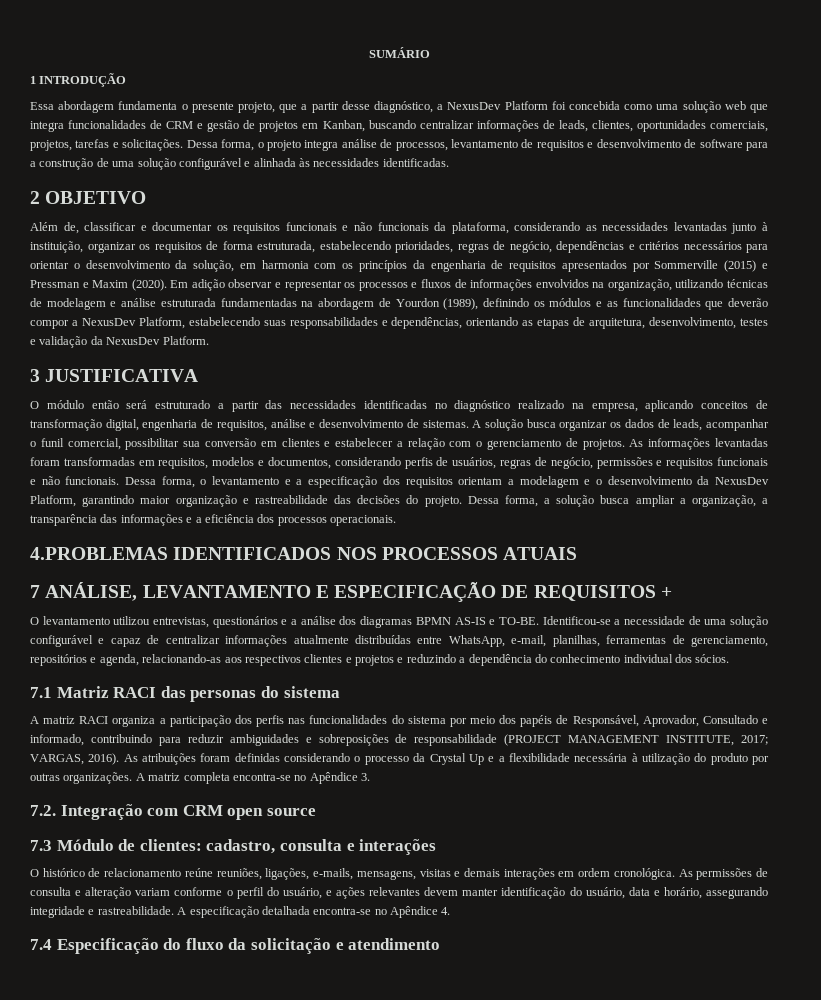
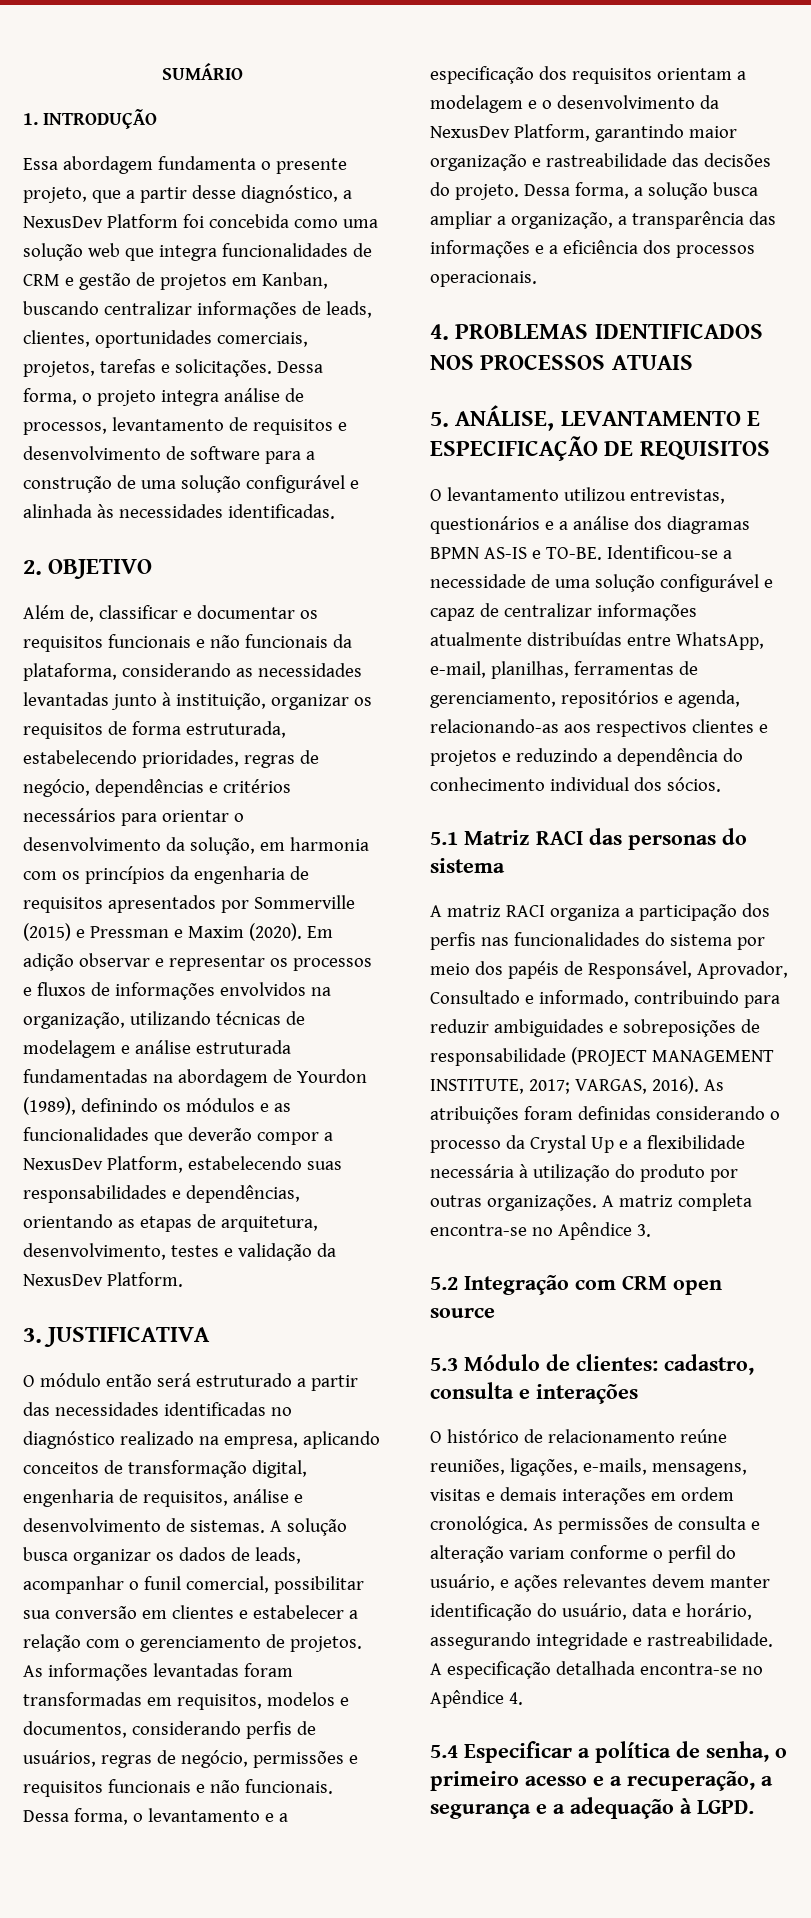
- 1 INTRODUÇÃO
+ 1. INTRODUÇÃO
- 2 OBJETIVO
+ 2. OBJETIVO
- 3 JUSTIFICATIVA
+ 3. JUSTIFICATIVA
- 4.PROBLEMAS IDENTIFICADOS NOS PROCESSOS ATUAIS
+ 4. PROBLEMAS IDENTIFICADOS NOS PROCESSOS ATUAIS
- 7 ANÁLISE, LEVANTAMENTO E ESPECIFICAÇÃO DE REQUISITOS +
+ 5. ANÁLISE, LEVANTAMENTO E ESPECIFICAÇÃO DE REQUISITOS
- 7.1 Matriz RACI das personas do sistema
+ 5.1 Matriz RACI das personas do sistema
- 7.2. Integração com CRM open source
+ 5.2 Integração com CRM open source
- 7.3 Módulo de clientes: cadastro, consulta e interações
+ 5.3 Módulo de clientes: cadastro, consulta e interações
- 7.4 Especificação do fluxo da solicitação e atendimento
+ 5.4 Especificar a política de senha, o primeiro acesso e a recuperação, a segurança e a adequação à LGPD.

